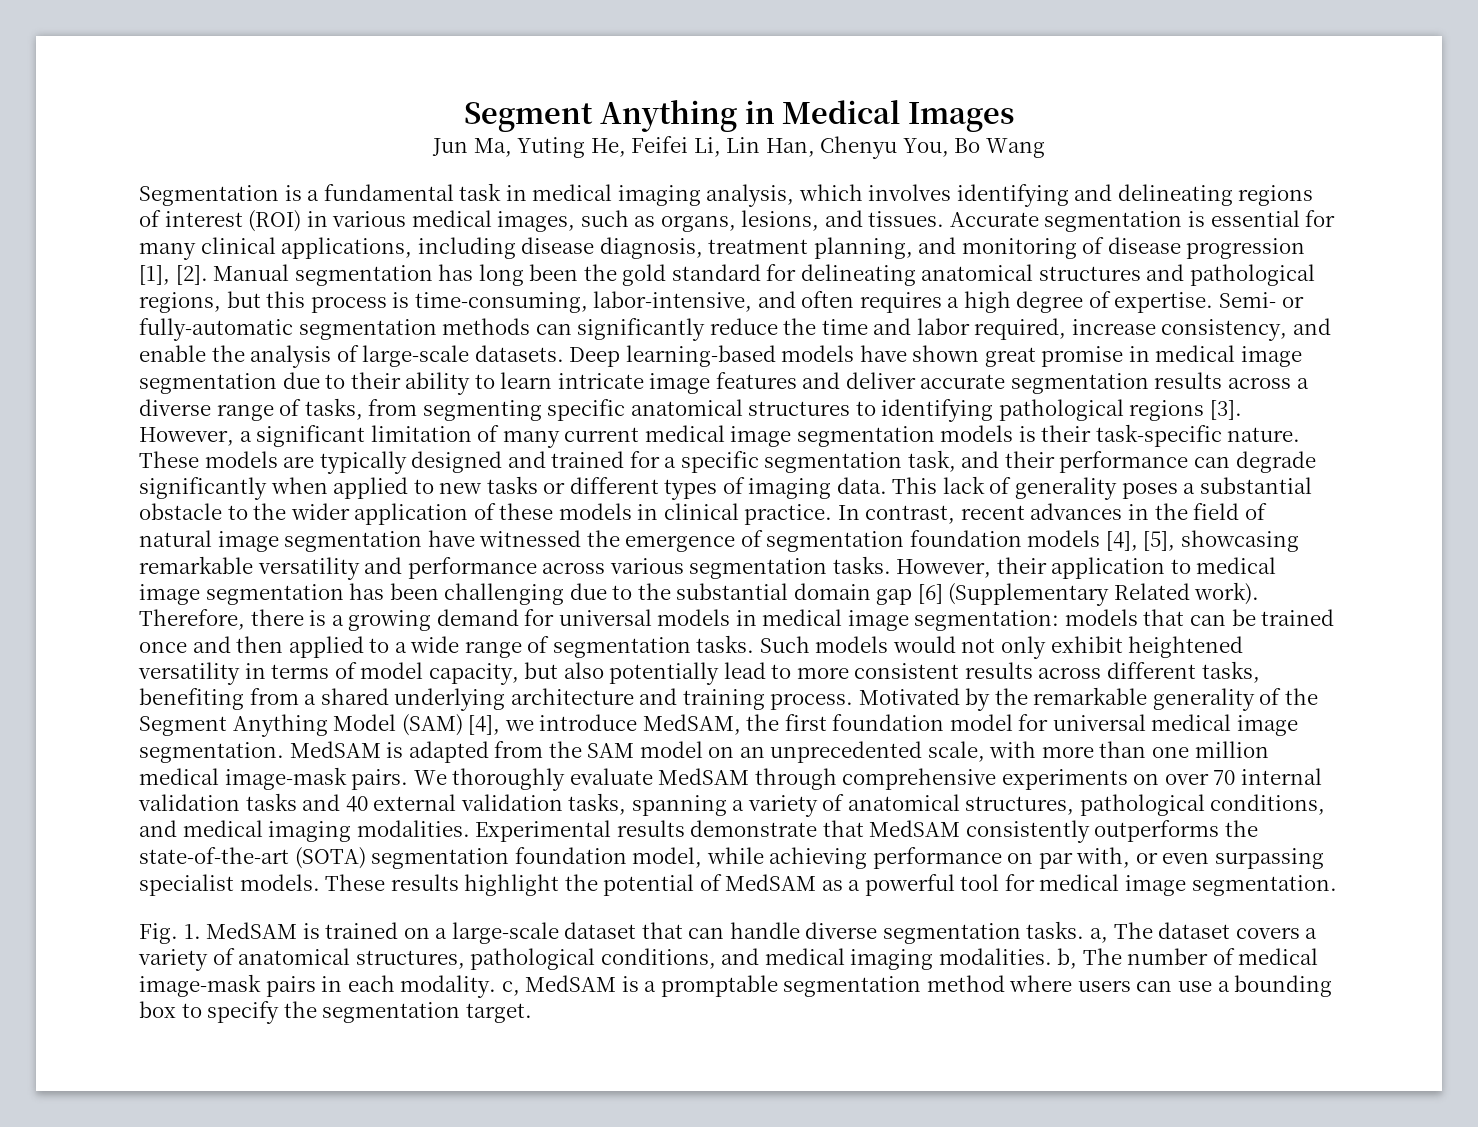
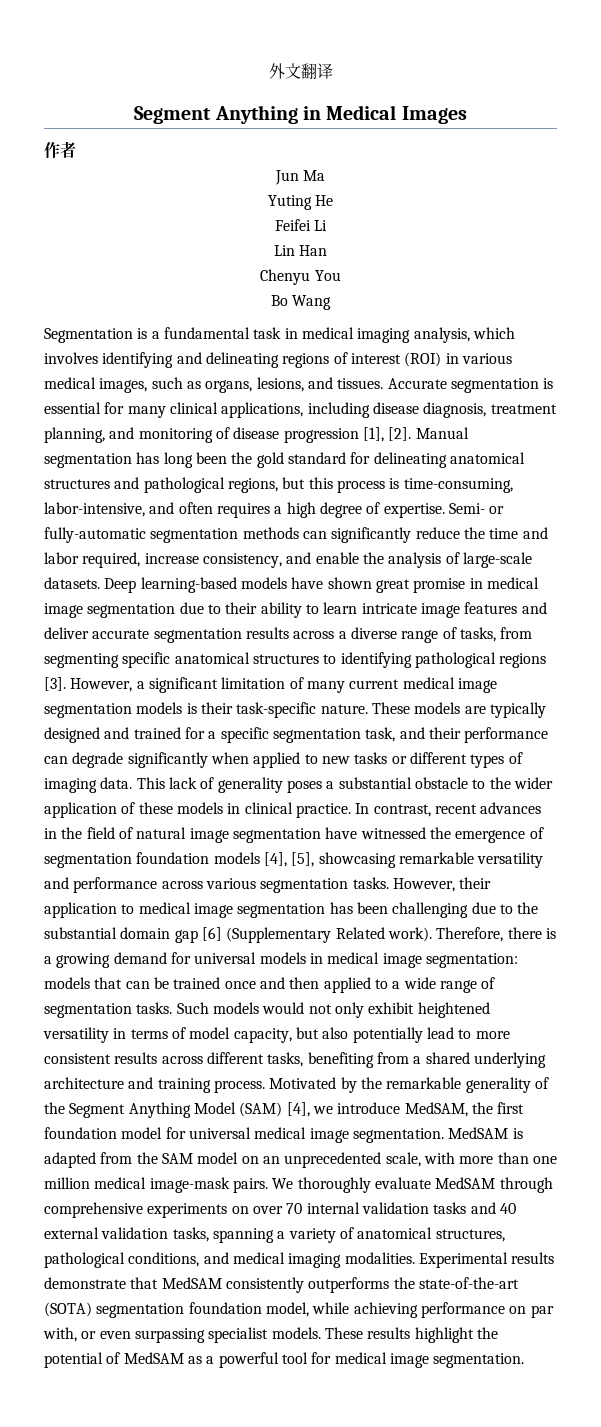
+ 外文翻译
+ 作者
- Jun Ma, Yuting He, Feifei Li, Lin Han, Chenyu You, Bo Wang
+ Jun Ma
+ Yuting He
+ Feifei Li
+ Lin Han
+ Chenyu You
+ Bo Wang
- Fig. 1. MedSAM is trained on a large-scale dataset that can handle diverse segmentation tasks. a, The dataset covers a variety of anatomical structures, pathological conditions, and medical imaging modalities. b, The number of medical image-mask pairs in each modality. c, MedSAM is a promptable segmentation method where users can use a bounding box to specify the segmentation target.

